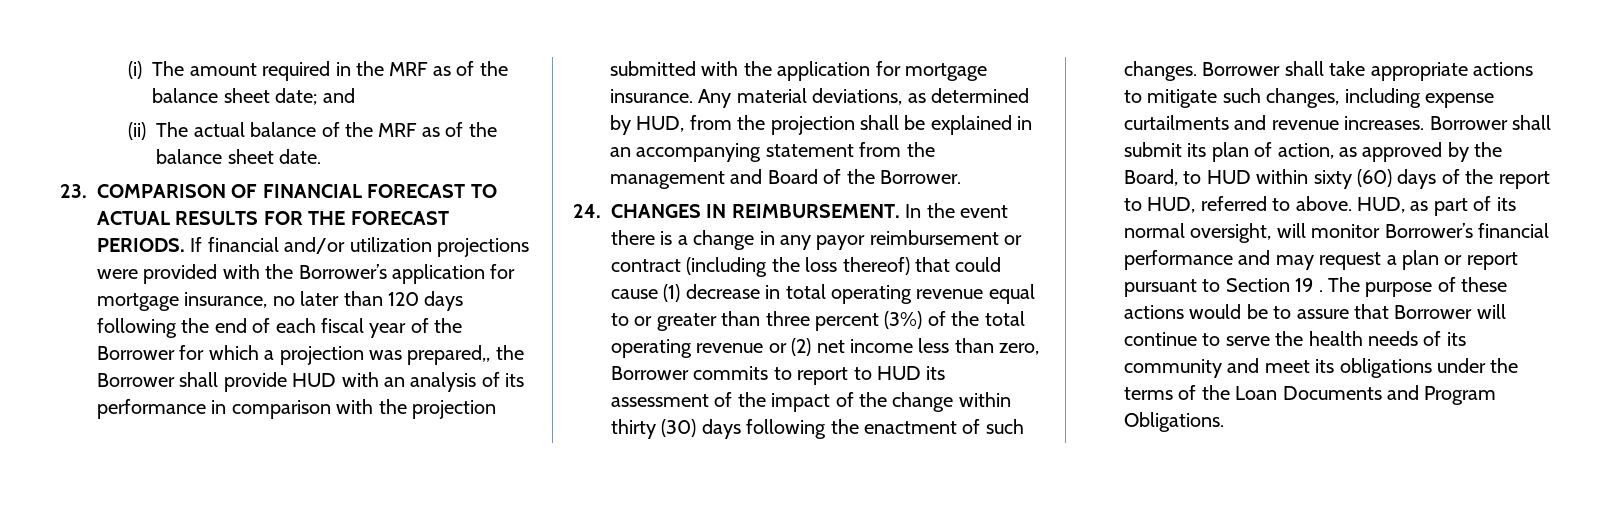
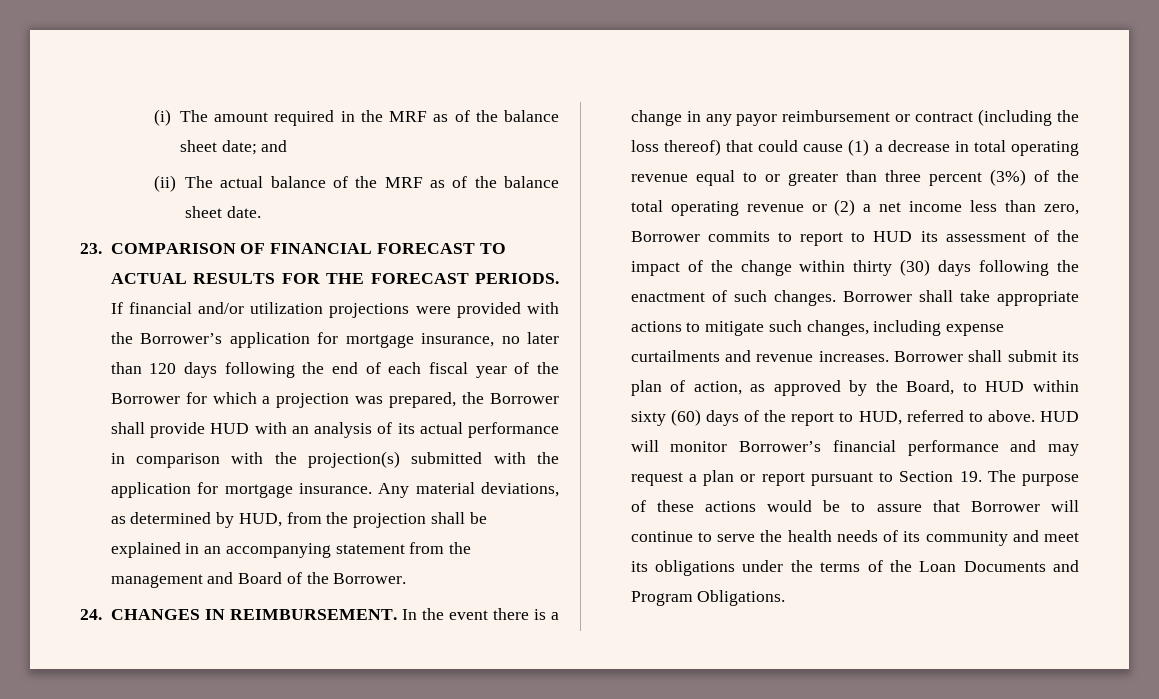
- If financial and/or utilization projections were provided with the Borrower’s application for mortgage insurance, no later than 120 days following the end of each fiscal year of the Borrower for which a projection was prepared,, the Borrower shall provide HUD with an analysis of its performance in comparison with the projection submitted with the application for mortgage insurance.
+ If financial and/or utilization projections were provided with the Borrower’s application for mortgage insurance, no later than 120 days following the end of each fiscal year of the Borrower for which a projection was prepared, the Borrower shall provide HUD with an analysis of its actual performance in comparison with the projection(s) submitted with the application for mortgage insurance.
- In the event there is a change in any payor reimbursement or contract (including the loss thereof) that could cause (1) decrease in total operating revenue equal to or greater than three percent (3%) of the total operating revenue or (2) net income less than zero, Borrower commits to report to HUD its assessment of the impact of the change within thirty (30) days following the enactment of such changes.
+ In the event there is a change in any payor reimbursement or contract (including the loss thereof) that could cause (1) a decrease in total operating revenue equal to or greater than three percent (3%) of the total operating revenue or (2) a net income less than zero, Borrower commits to report to HUD its assessment of the impact of the change within thirty (30) days following the enactment of such changes.
- HUD, as part of its normal oversight, will monitor Borrower’s financial performance and may request a plan or report pursuant to Section 19 . The purpose of these actions would be to assure that Borrower will continue to serve the health needs of its community and meet its obligations under the terms of the Loan Documents and Program Obligations.
+ HUD will monitor Borrower’s financial performance and may request a plan or report pursuant to Section 19. The purpose of these actions would be to assure that Borrower will continue to serve the health needs of its community and meet its obligations under the terms of the Loan Documents and Program Obligations.

